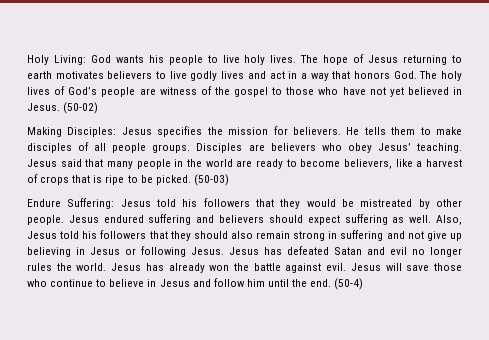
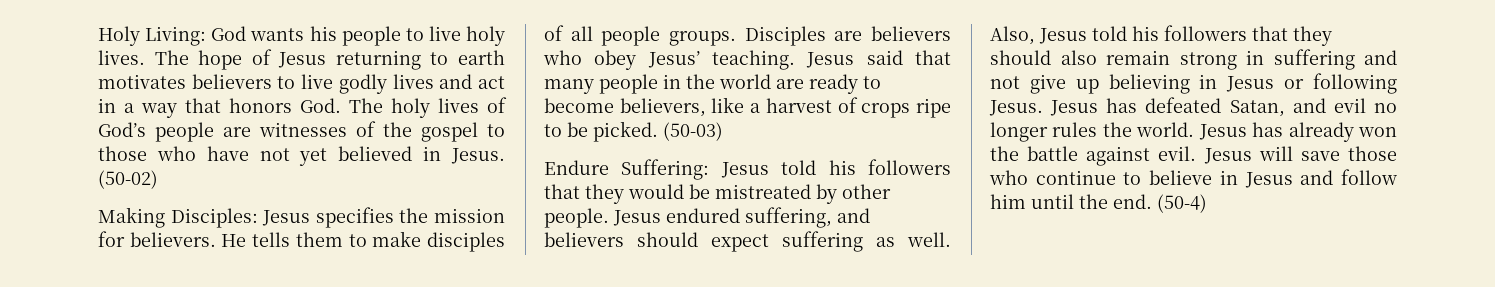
- The hope of Jesus returning to earth motivates believers to live godly lives and act in a way that honors God. The holy lives of God’s people are witness of the gospel to those who have not yet believed in Jesus.
+ The hope of Jesus returning to earth motivates believers to live godly lives and act in a way that honors God. The holy lives of God’s people are witnesses of the gospel to those who have not yet believed in Jesus.
- Jesus said that many people in the world are ready to become believers, like a harvest of crops that is ripe to be picked.
+ Jesus said that many people in the world are ready to become believers, like a harvest of crops ripe to be picked.
- Jesus endured suffering and believers should expect suffering as well.
+ Jesus endured suffering, and believers should expect suffering as well.
- Jesus has defeated Satan and evil no longer rules the world.
+ Jesus has defeated Satan, and evil no longer rules the world.

